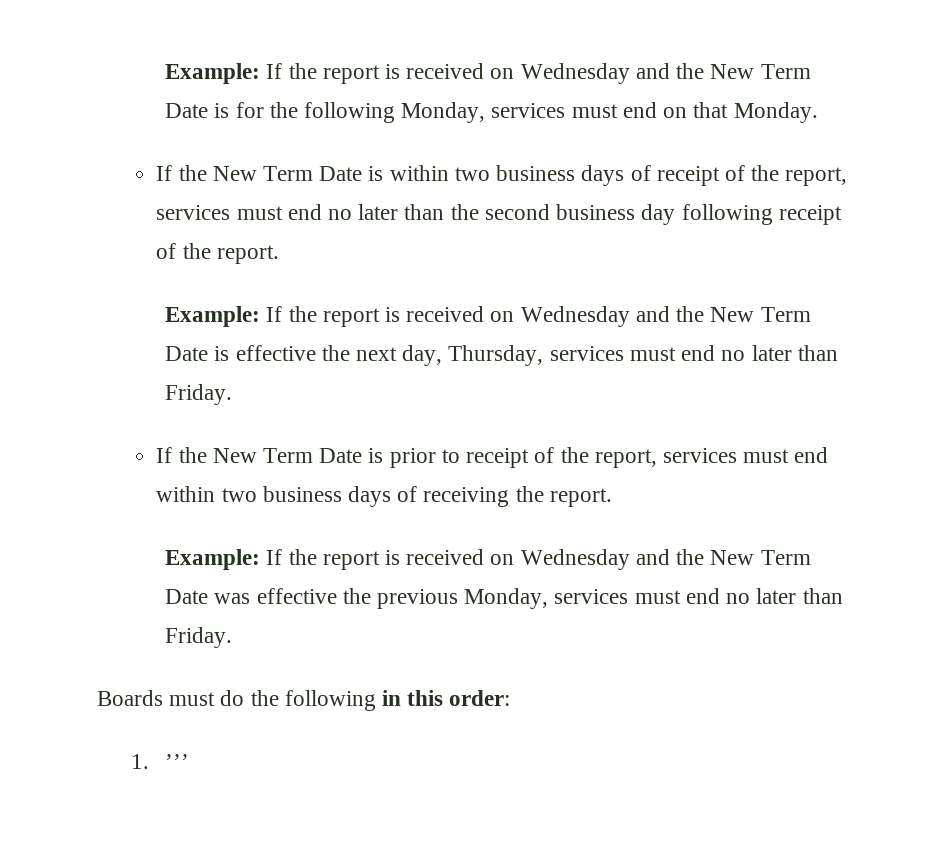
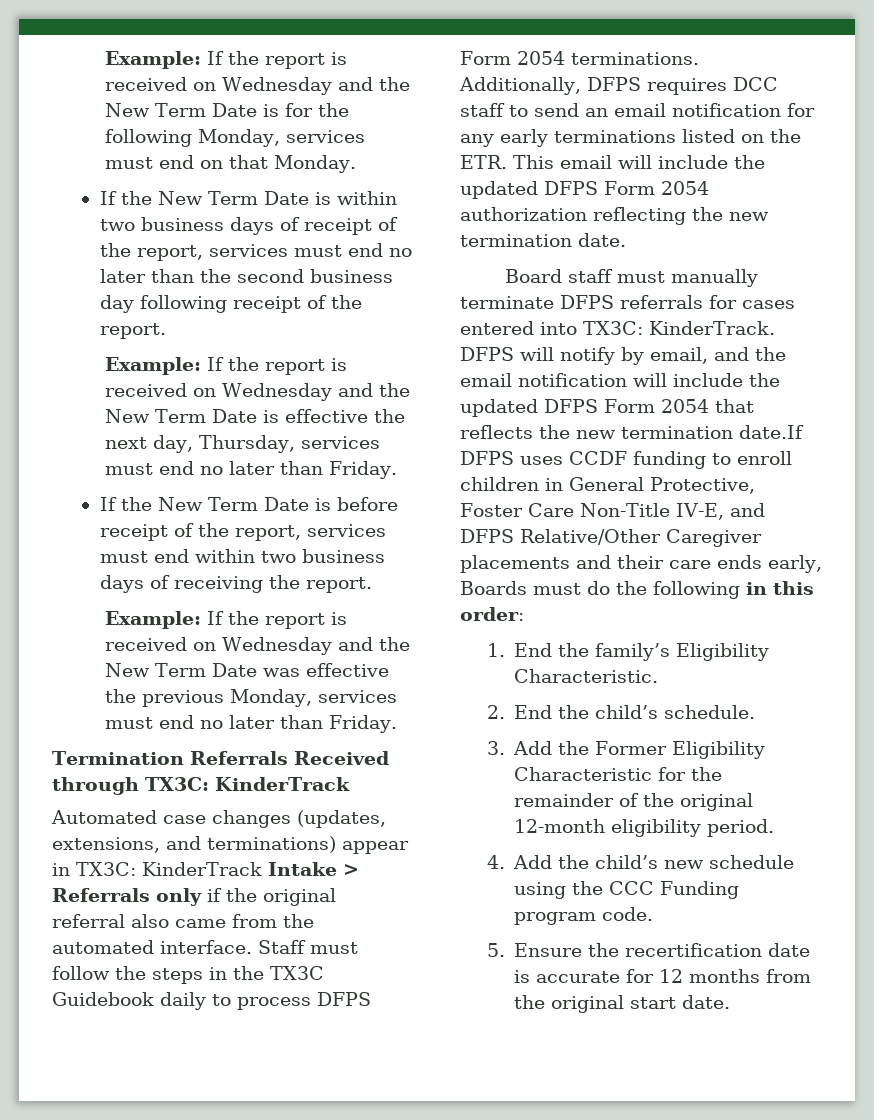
- If the New Term Date is prior to receipt of the report, services must end within two business days of receiving the report.
+ If the New Term Date is before receipt of the report, services must end within two business days of receiving the report.
- Boards must do the following in this order:
+ Termination Referrals Received through TX3C: KinderTrack
+ Automated case changes (updates, extensions, and terminations) appear in TX3C: KinderTrack Intake > Referrals only if the original referral also came from the automated interface. Staff must follow the steps in the TX3C Guidebook daily to process DFPS Form 2054 terminations. Additionally, DFPS requires DCC staff to send an email notification for any early terminations listed on the ETR. This email will include the updated DFPS Form 2054 authorization reflecting the new termination date.
+ Board staff must manually terminate DFPS referrals for cases entered into TX3C: KinderTrack. DFPS will notify by email, and the email notification will include the updated DFPS Form 2054 that reflects the new termination date.If DFPS uses CCDF funding to enroll children in General Protective, Foster Care Non-Title IV-E, and DFPS Relative/Other Caregiver placements and their care ends early, Boards must do the following in this order:
- 1. ’’’
+ 1. End the family’s Eligibility Characteristic.
+ 2. End the child’s schedule.
+ 3. Add the Former Eligibility Characteristic for the remainder of the original 12-month eligibility period.
+ 4. Add the child’s new schedule using the CCC Funding program code.
+ 5. Ensure the recertification date is accurate for 12 months from the original start date.

